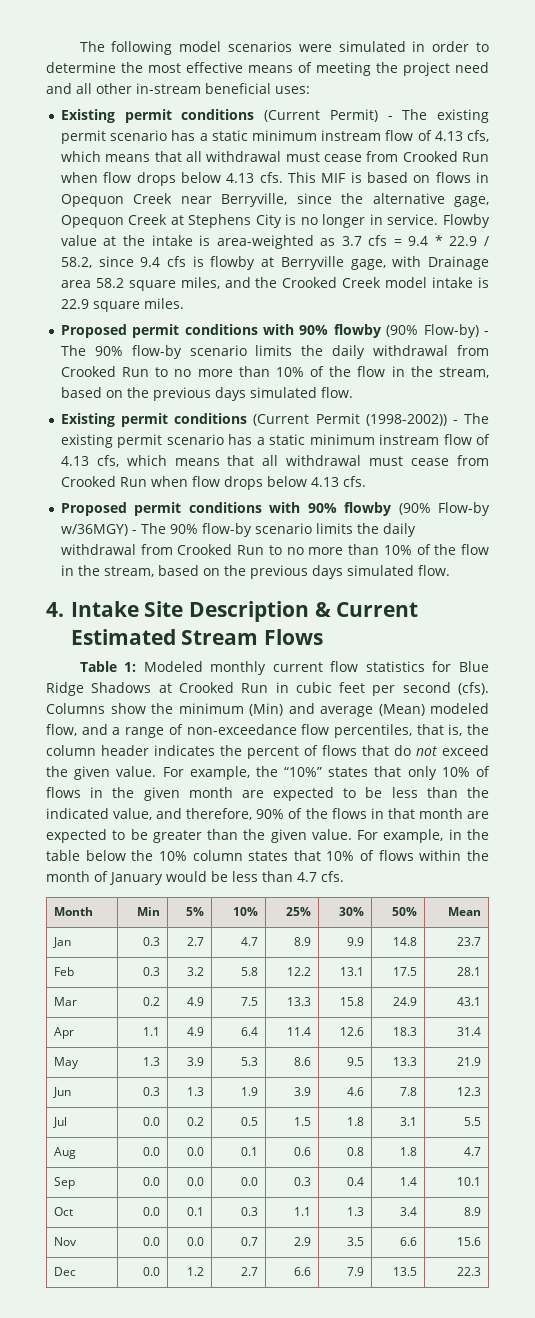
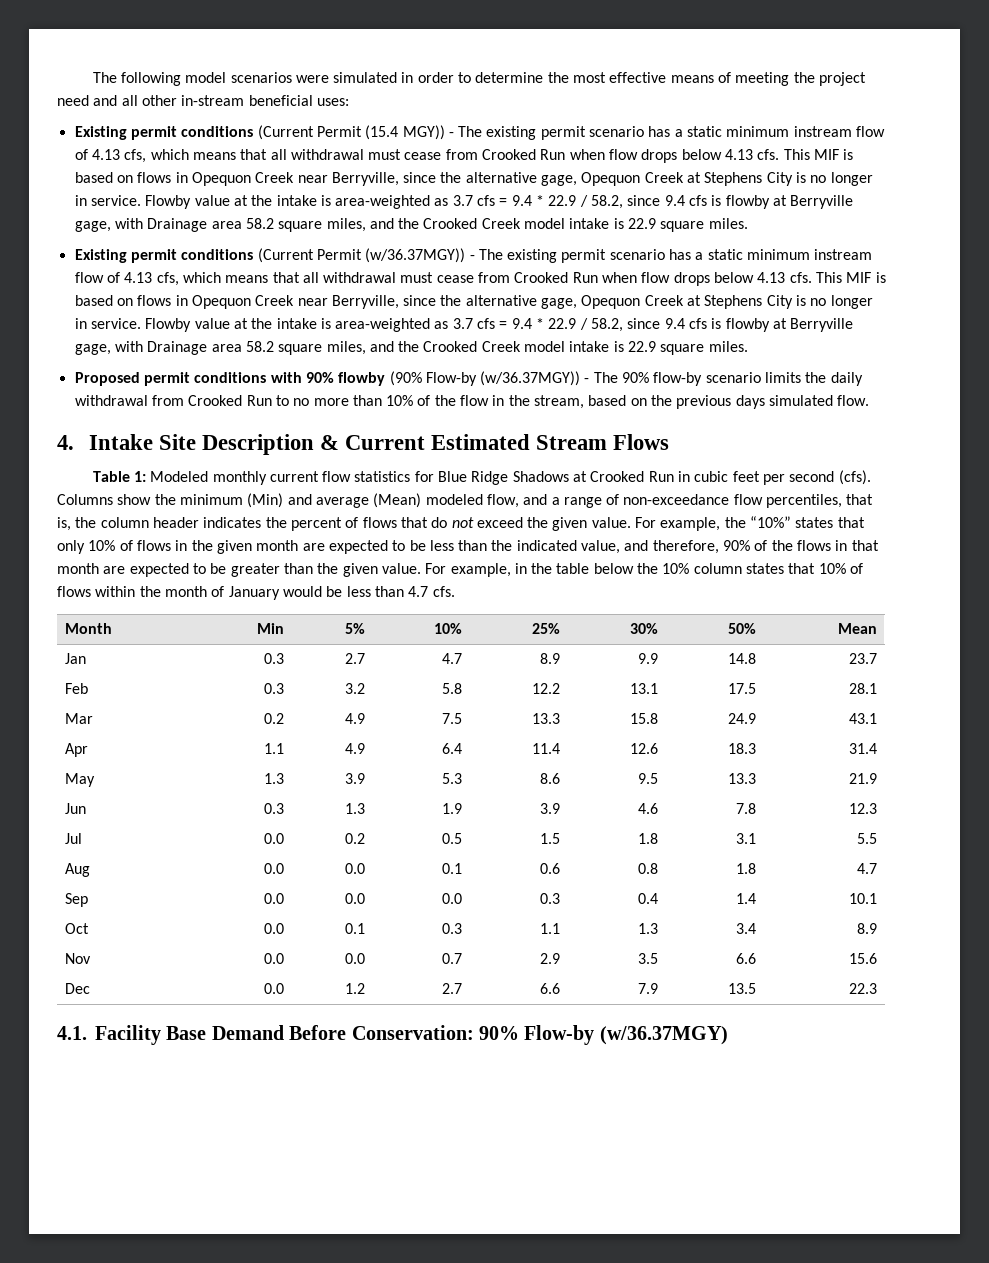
- Existing permit conditions (Current Permit) - The existing permit scenario has a static minimum instream flow of 4.13 cfs, which means that all withdrawal must cease from Crooked Run when flow drops below 4.13 cfs.
+ Existing permit conditions (Current Permit (15.4 MGY)) - The existing permit scenario has a static minimum instream flow of 4.13 cfs, which means that all withdrawal must cease from Crooked Run when flow drops below 4.13 cfs. This MIF is based on flows in Opequon Creek near Berryville, since the alternative gage, Opequon Creek at Stephens City is no longer in service. Flowby value at the intake is area-weighted as 3.7 cfs = 9.4 * 22.9 / 58.2, since 9.4 cfs is flowby at Berryville gage, with Drainage area 58.2 square miles, and the Crooked Creek model intake is 22.9 square miles.
+ Existing permit conditions (Current Permit (w/36.37MGY)) - The existing permit scenario has a static minimum instream flow of 4.13 cfs, which means that all withdrawal must cease from Crooked Run when flow drops below 4.13 cfs.
- Proposed permit conditions with 90% flowby (90% Flow-by) - The 90% flow-by scenario limits the daily withdrawal from Crooked Run to no more than 10% of the flow in the stream, based on the previous days simulated flow.
- Existing permit conditions (Current Permit (1998-2002)) - The existing permit scenario has a static minimum instream flow of 4.13 cfs, which means that all withdrawal must cease from Crooked Run when flow drops below 4.13 cfs.
- Proposed permit conditions with 90% flowby (90% Flow-by w/36MGY) - The 90% flow-by scenario limits the daily withdrawal from Crooked Run to no more than 10% of the flow in the stream, based on the previous days simulated flow.
+ Proposed permit conditions with 90% flowby (90% Flow-by (w/36.37MGY)) - The 90% flow-by scenario limits the daily withdrawal from Crooked Run to no more than 10% of the flow in the stream, based on the previous days simulated flow.
+ 4.1. Facility Base Demand Before Conservation: 90% Flow-by (w/36.37MGY)

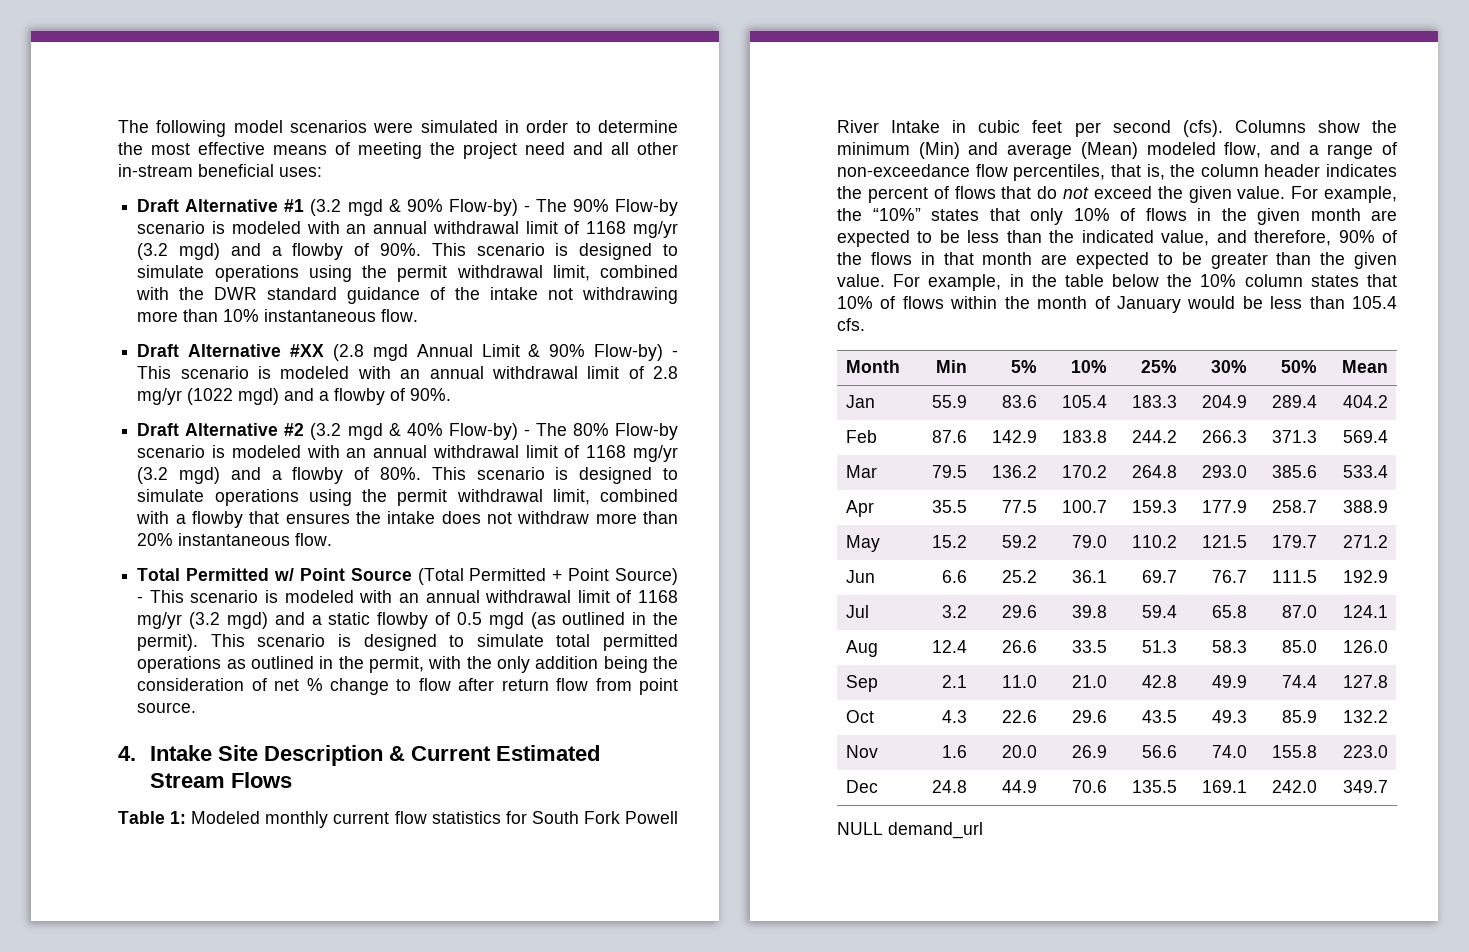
- Existing permit conditions (Current Permit (15.4 MGY)) - The existing permit scenario has a static minimum instream flow of 4.13 cfs, which means that all withdrawal must cease from Crooked Run when flow drops below 4.13 cfs. This MIF is based on flows in Opequon Creek near Berryville, since the alternative gage, Opequon Creek at Stephens City is no longer in service. Flowby value at the intake is area-weighted as 3.7 cfs = 9.4 * 22.9 / 58.2, since 9.4 cfs is flowby at Berryville gage, with Drainage area 58.2 square miles, and the Crooked Creek model intake is 22.9 square miles.
- Existing permit conditions (Current Permit (w/36.37MGY)) - The existing permit scenario has a static minimum instream flow of 4.13 cfs, which means that all withdrawal must cease from Crooked Run when flow drops below 4.13 cfs. This MIF is based on flows in Opequon Creek near Berryville, since the alternative gage, Opequon Creek at Stephens City is no longer in service. Flowby value at the intake is area-weighted as 3.7 cfs = 9.4 * 22.9 / 58.2, since 9.4 cfs is flowby at Berryville gage, with Drainage area 58.2 square miles, and the Crooked Creek model intake is 22.9 square miles.
- Proposed permit conditions with 90% flowby (90% Flow-by (w/36.37MGY)) - The 90% flow-by scenario limits the daily withdrawal from Crooked Run to no more than 10% of the flow in the stream, based on the previous days simulated flow.
+ Draft Alternative #1 (3.2 mgd & 90% Flow-by) - The 90% Flow-by scenario is modeled with an annual withdrawal limit of 1168 mg/yr (3.2 mgd) and a flowby of 90%. This scenario is designed to simulate operations using the permit withdrawal limit, combined with the DWR standard guidance of the intake not withdrawing more than 10% instantaneous flow.
+ Draft Alternative #XX (2.8 mgd Annual Limit & 90% Flow-by) - This scenario is modeled with an annual withdrawal limit of 2.8 mg/yr (1022 mgd) and a flowby of 90%.
+ Draft Alternative #2 (3.2 mgd & 40% Flow-by) - The 80% Flow-by scenario is modeled with an annual withdrawal limit of 1168 mg/yr (3.2 mgd) and a flowby of 80%. This scenario is designed to simulate operations using the permit withdrawal limit, combined with a flowby that ensures the intake does not withdraw more than 20% instantaneous flow.
+ Total Permitted w/ Point Source (Total Permitted + Point Source) - This scenario is modeled with an annual withdrawal limit of 1168 mg/yr (3.2 mgd) and a static flowby of 0.5 mgd (as outlined in the permit). This scenario is designed to simulate total permitted operations as outlined in the permit, with the only addition being the consideration of net % change to flow after return flow from point source.
- Table 1: Modeled monthly current flow statistics for Blue Ridge Shadows at Crooked Run in cubic feet per second (cfs).
+ Table 1: Modeled monthly current flow statistics for South Fork Powell River Intake in cubic feet per second (cfs).
- For example, in the table below the 10% column states that 10% of flows within the month of January would be less than 4.7 cfs.
+ For example, in the table below the 10% column states that 10% of flows within the month of January would be less than 105.4 cfs.
- Jan | 0.3 | 2.7 | 4.7 | 8.9 | 9.9 | 14.8 | 23.7
- Feb | 0.3 | 3.2 | 5.8 | 12.2 | 13.1 | 17.5 | 28.1
- Mar | 0.2 | 4.9 | 7.5 | 13.3 | 15.8 | 24.9 | 43.1
- Apr | 1.1 | 4.9 | 6.4 | 11.4 | 12.6 | 18.3 | 31.4
- May | 1.3 | 3.9 | 5.3 | 8.6 | 9.5 | 13.3 | 21.9
- Jun | 0.3 | 1.3 | 1.9 | 3.9 | 4.6 | 7.8 | 12.3
- Jul | 0.0 | 0.2 | 0.5 | 1.5 | 1.8 | 3.1 | 5.5
- Aug | 0.0 | 0.0 | 0.1 | 0.6 | 0.8 | 1.8 | 4.7
- Sep | 0.0 | 0.0 | 0.0 | 0.3 | 0.4 | 1.4 | 10.1
- Oct | 0.0 | 0.1 | 0.3 | 1.1 | 1.3 | 3.4 | 8.9
- Nov | 0.0 | 0.0 | 0.7 | 2.9 | 3.5 | 6.6 | 15.6
- Dec | 0.0 | 1.2 | 2.7 | 6.6 | 7.9 | 13.5 | 22.3
- 4.1. Facility Base Demand Before Conservation: 90% Flow-by (w/36.37MGY)
+ Jan | 55.9 | 83.6 | 105.4 | 183.3 | 204.9 | 289.4 | 404.2
+ Feb | 87.6 | 142.9 | 183.8 | 244.2 | 266.3 | 371.3 | 569.4
+ Mar | 79.5 | 136.2 | 170.2 | 264.8 | 293.0 | 385.6 | 533.4
+ Apr | 35.5 | 77.5 | 100.7 | 159.3 | 177.9 | 258.7 | 388.9
+ May | 15.2 | 59.2 | 79.0 | 110.2 | 121.5 | 179.7 | 271.2
+ Jun | 6.6 | 25.2 | 36.1 | 69.7 | 76.7 | 111.5 | 192.9
+ Jul | 3.2 | 29.6 | 39.8 | 59.4 | 65.8 | 87.0 | 124.1
+ Aug | 12.4 | 26.6 | 33.5 | 51.3 | 58.3 | 85.0 | 126.0
+ Sep | 2.1 | 11.0 | 21.0 | 42.8 | 49.9 | 74.4 | 127.8
+ Oct | 4.3 | 22.6 | 29.6 | 43.5 | 49.3 | 85.9 | 132.2
+ Nov | 1.6 | 20.0 | 26.9 | 56.6 | 74.0 | 155.8 | 223.0
+ Dec | 24.8 | 44.9 | 70.6 | 135.5 | 169.1 | 242.0 | 349.7
+ NULL demand_url

